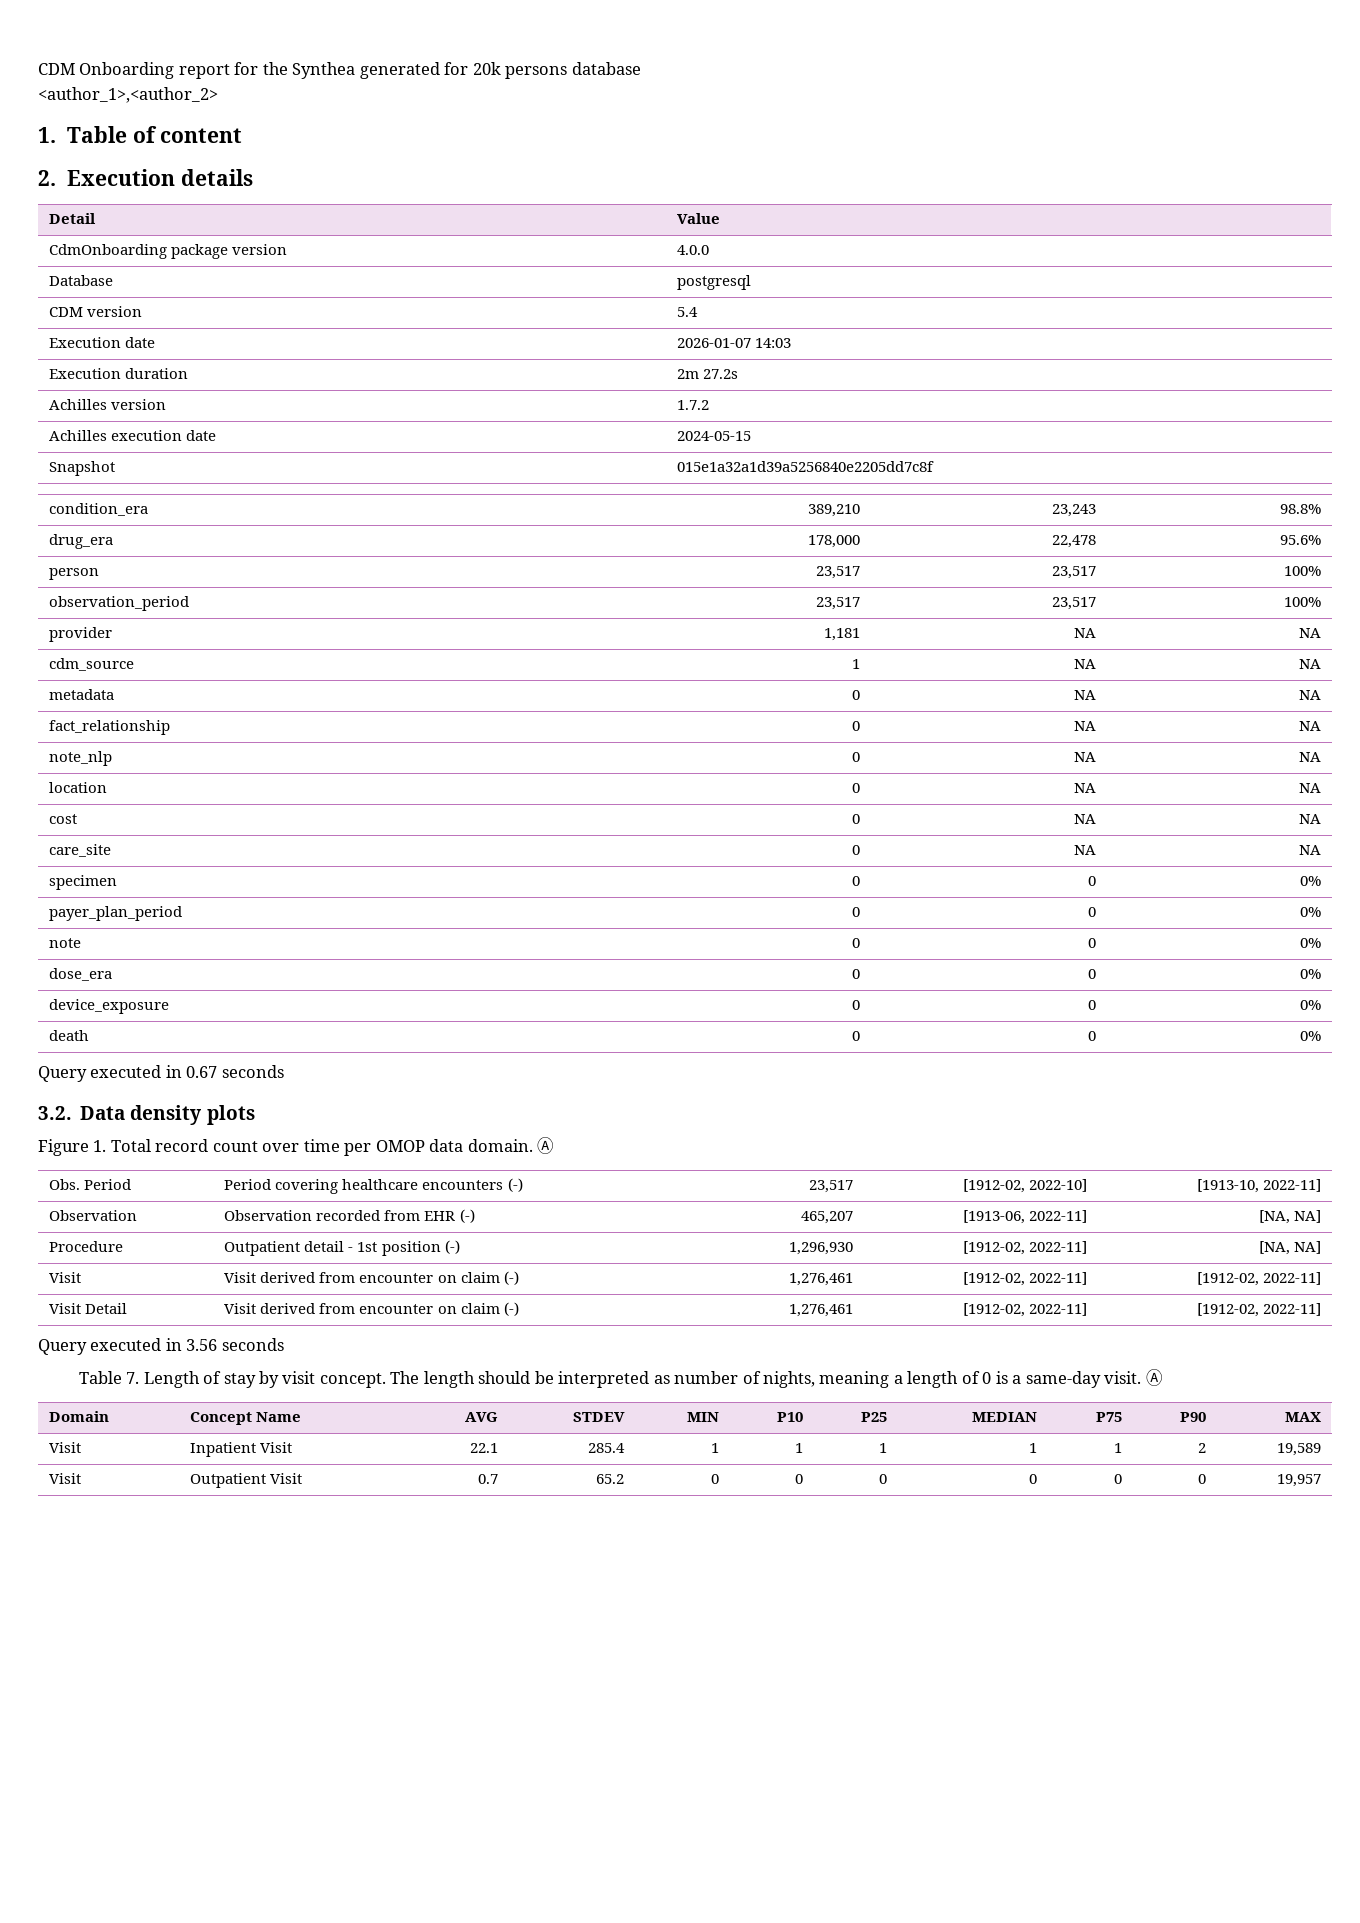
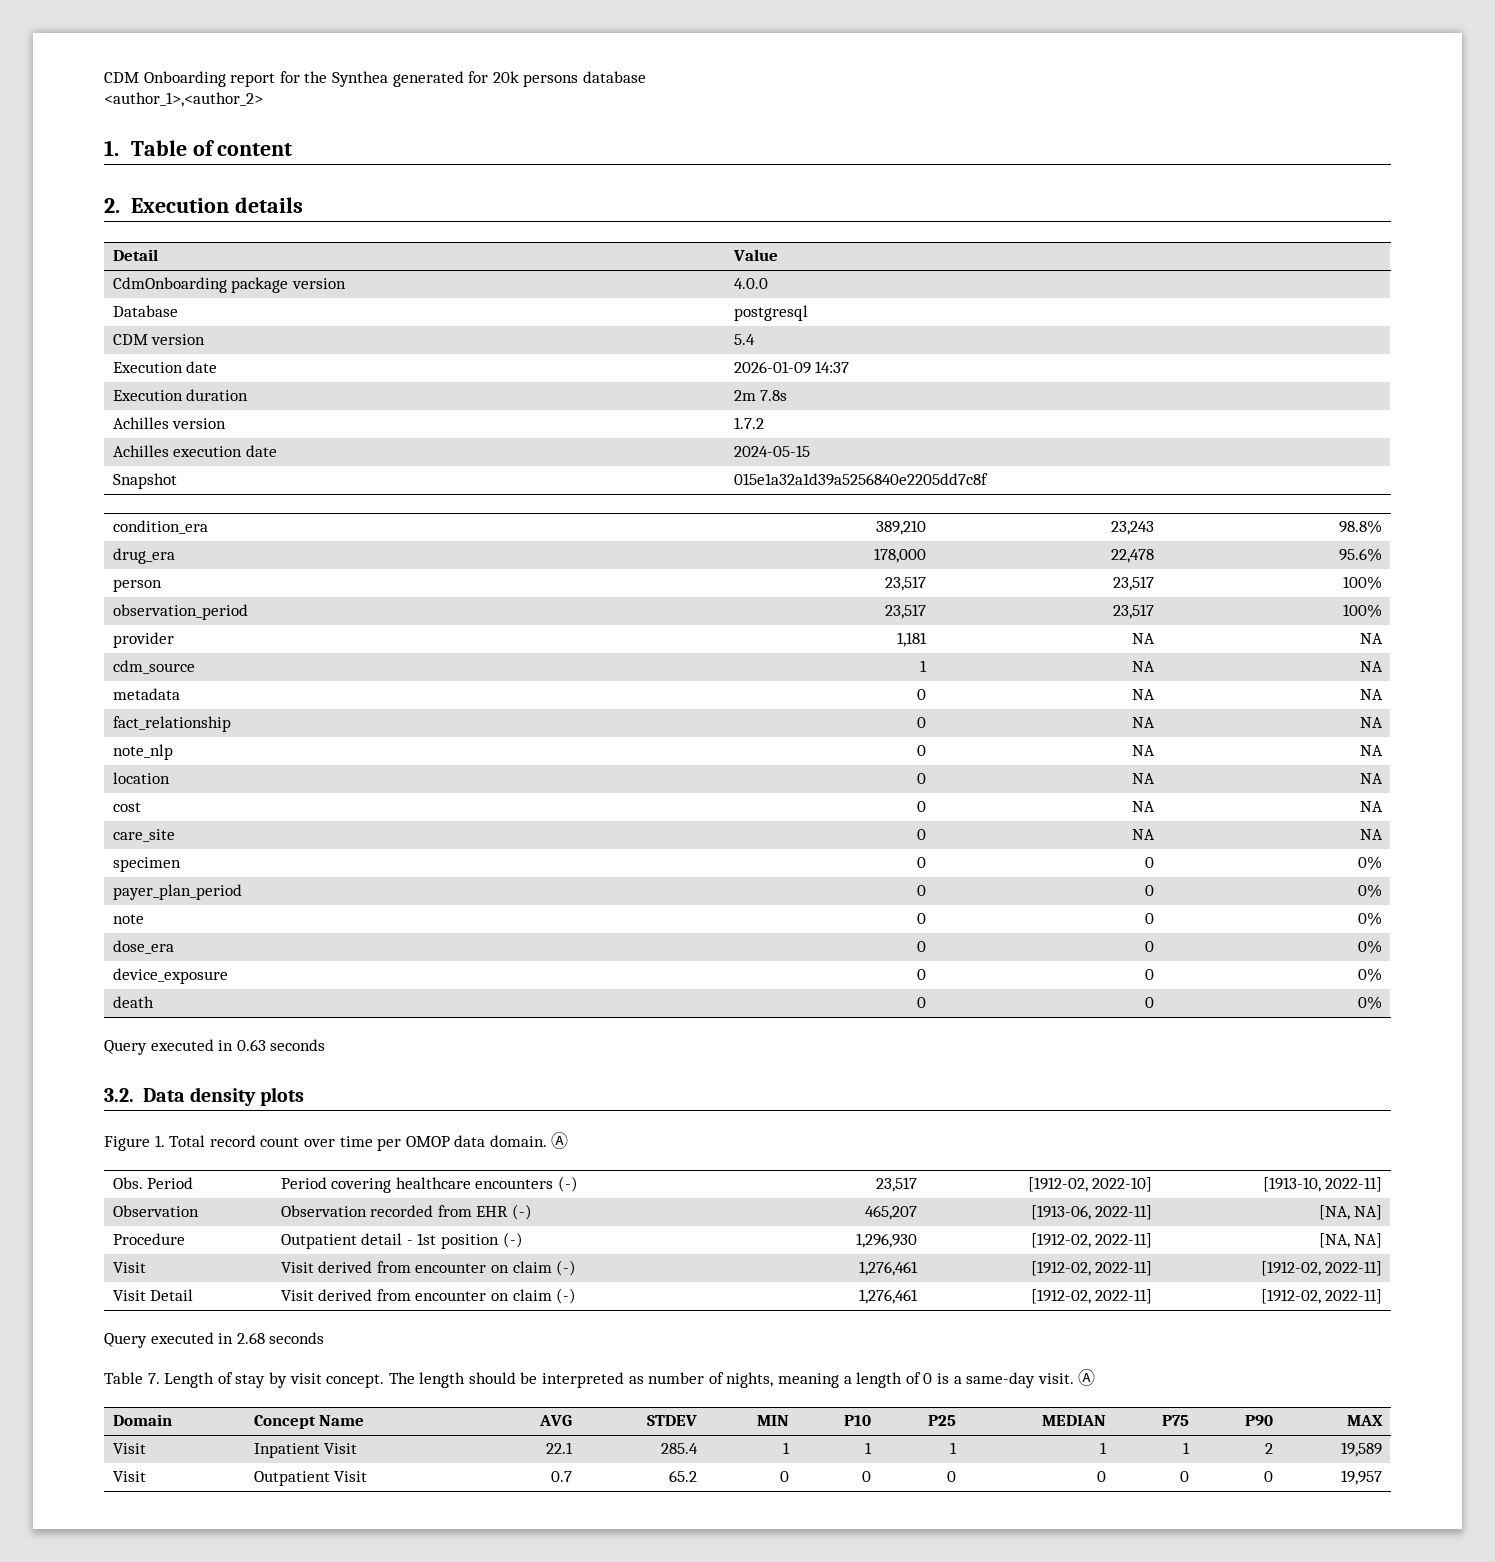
- Execution date | 2026-01-07 14:03
+ Execution date | 2026-01-09 14:37
- Execution duration | 2m 27.2s
+ Execution duration | 2m 7.8s
- Query executed in 0.67 seconds
+ Query executed in 0.63 seconds
- Query executed in 3.56 seconds
+ Query executed in 2.68 seconds

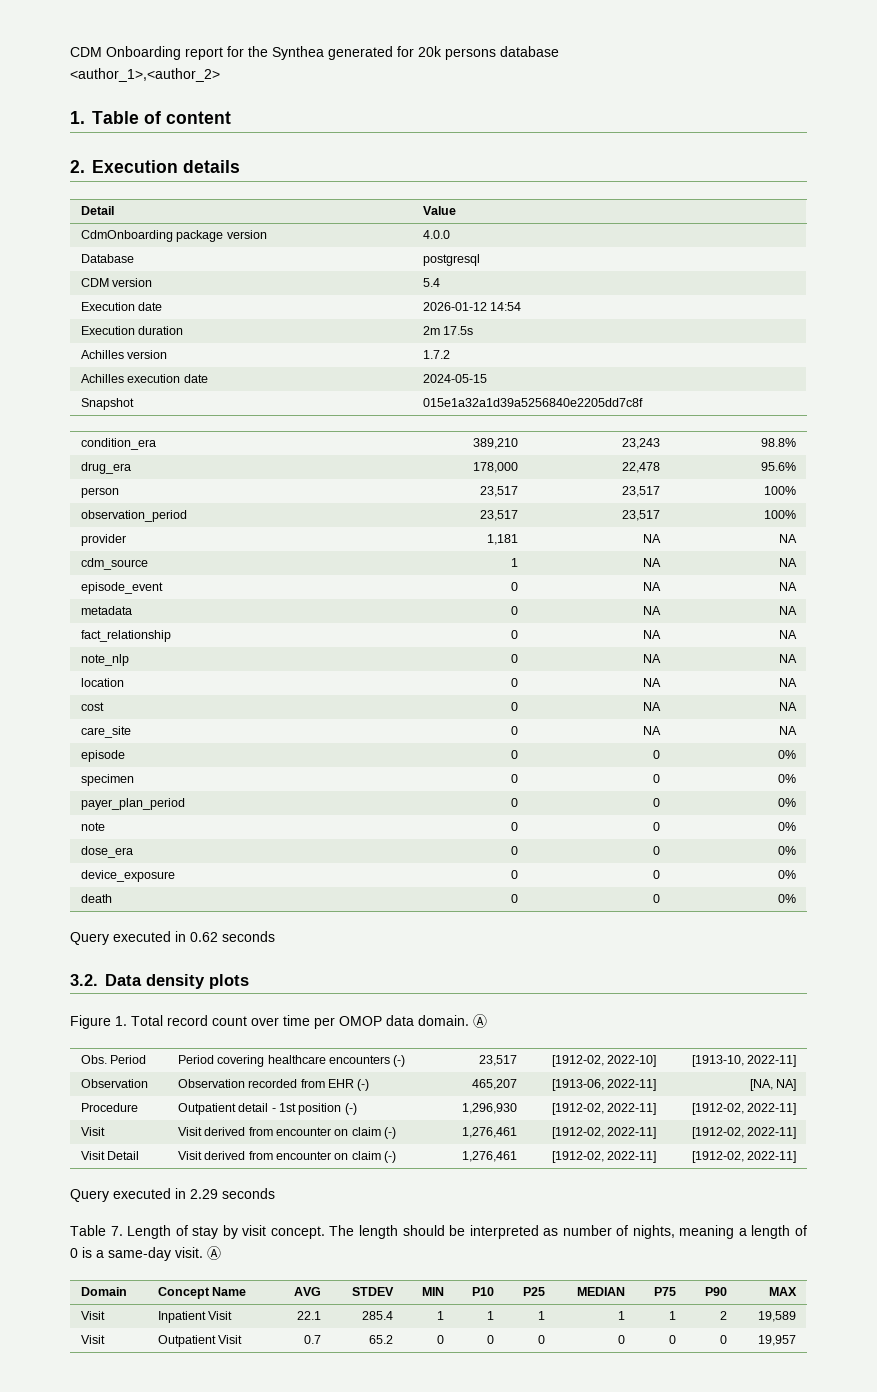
- Execution date | 2026-01-09 14:37
+ Execution date | 2026-01-12 14:54
- Execution duration | 2m 7.8s
+ Execution duration | 2m 17.5s
+ episode_event | 0 | NA | NA
+ episode | 0 | 0 | 0%
- Query executed in 0.63 seconds
+ Query executed in 0.62 seconds
- Procedure | Outpatient detail - 1st position (-) | 1,296,930 | [1912-02, 2022-11] | [NA, NA]
+ Procedure | Outpatient detail - 1st position (-) | 1,296,930 | [1912-02, 2022-11] | [1912-02, 2022-11]
- Query executed in 2.68 seconds
+ Query executed in 2.29 seconds

